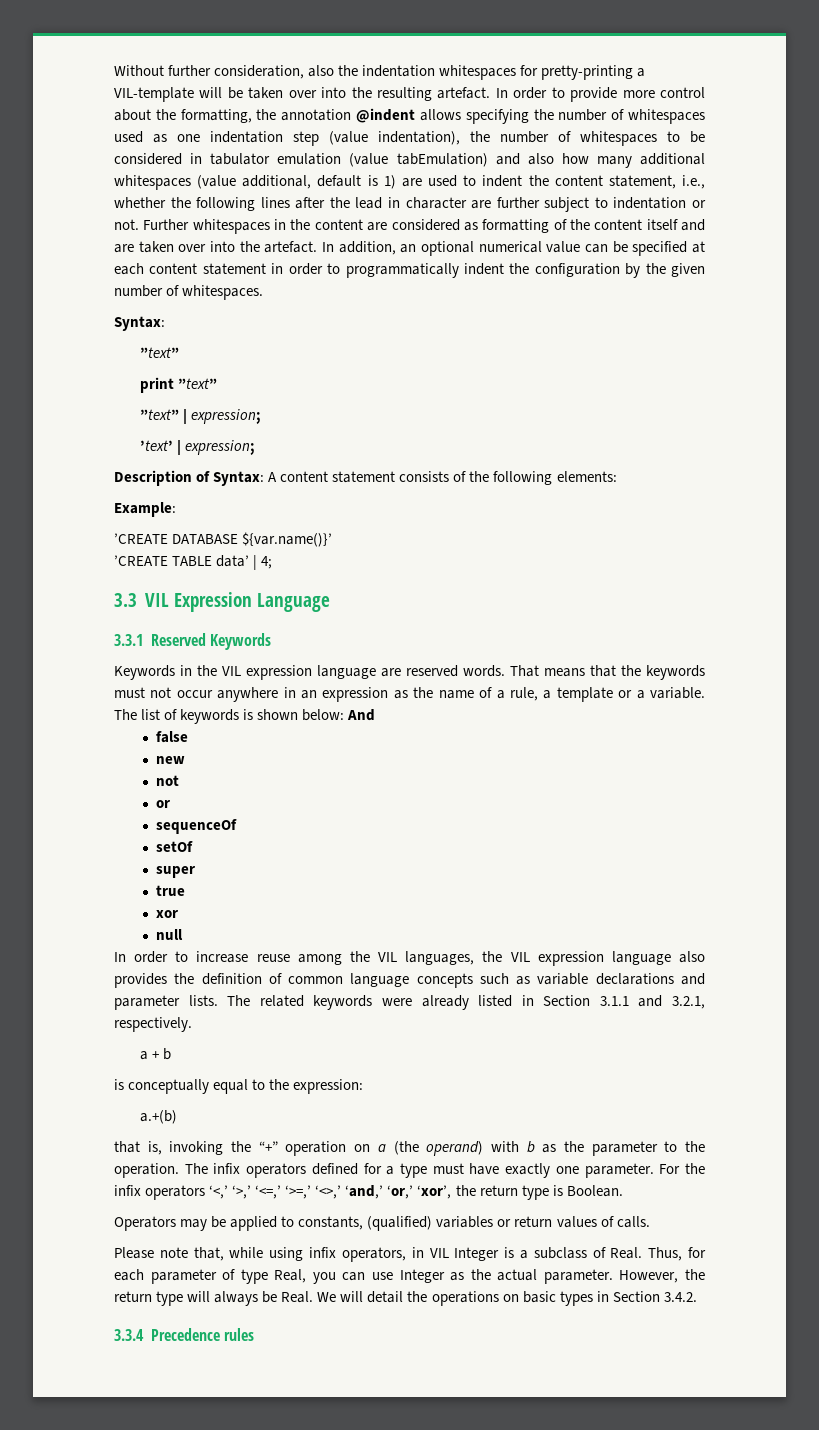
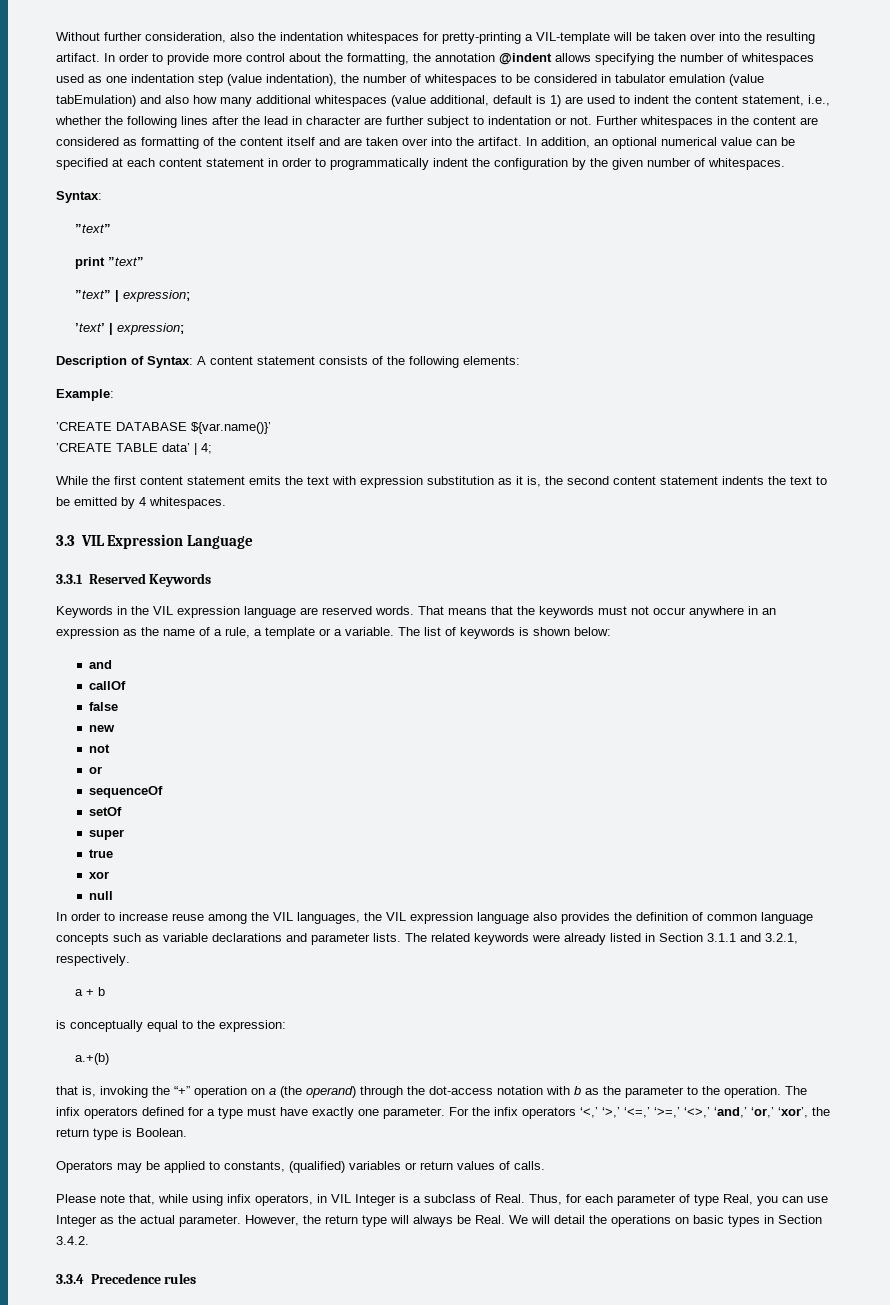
- Without further consideration, also the indentation whitespaces for pretty-printing a VIL-template will be taken over into the resulting artefact.
+ Without further consideration, also the indentation whitespaces for pretty-printing a VIL-template will be taken over into the resulting artifact.
- Further whitespaces in the content are considered as formatting of the content itself and are taken over into the artefact.
+ Further whitespaces in the content are considered as formatting of the content itself and are taken over into the artifact.
+ While the first content statement emits the text with expression substitution as it is, the second content statement indents the text to be emitted by 4 whitespaces.
- The list of keywords is shown below: And
+ The list of keywords is shown below:
+ and
+ callOf
- that is, invoking the “+” operation on a (the operand) with b as the parameter to the operation.
+ that is, invoking the “+” operation on a (the operand) through the dot-access notation with b as the parameter to the operation.

